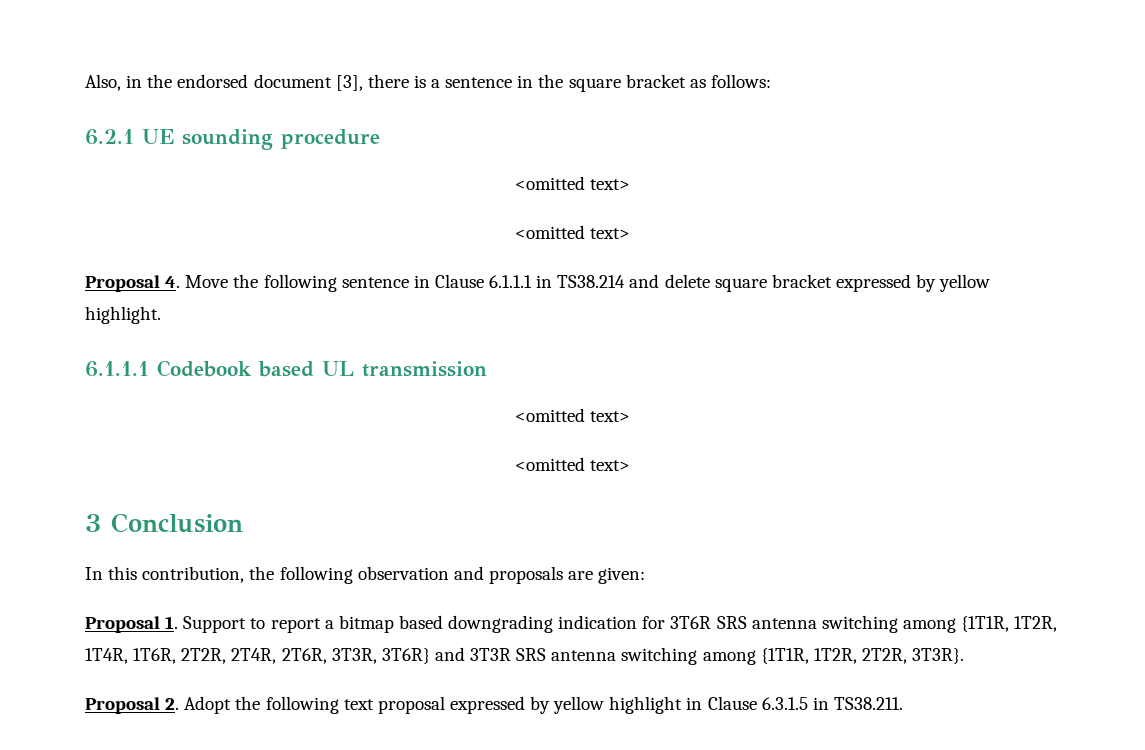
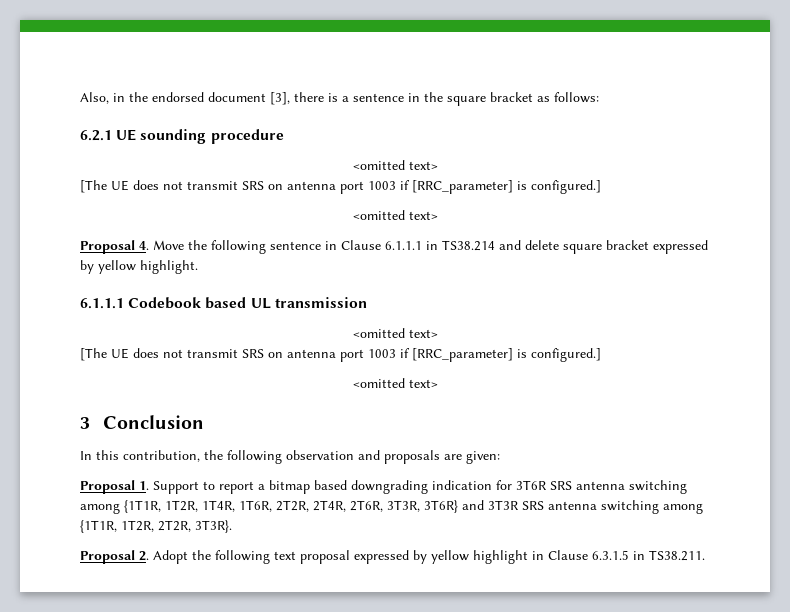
  6.2.1 UE sounding procedure
  <omitted text>
+ [The UE does not transmit SRS on antenna port 1003 if [RRC_parameter] is configured.]
  6.1.1.1 Codebook based UL transmission
  <omitted text>
+ [The UE does not transmit SRS on antenna port 1003 if [RRC_parameter] is configured.]

